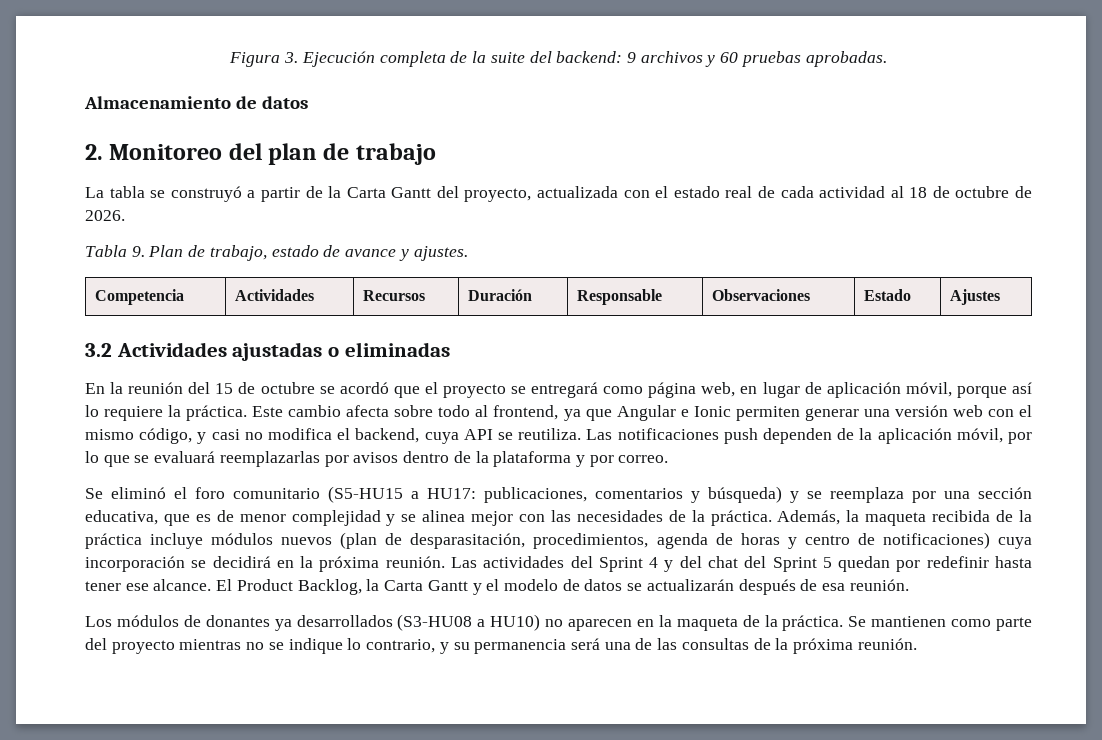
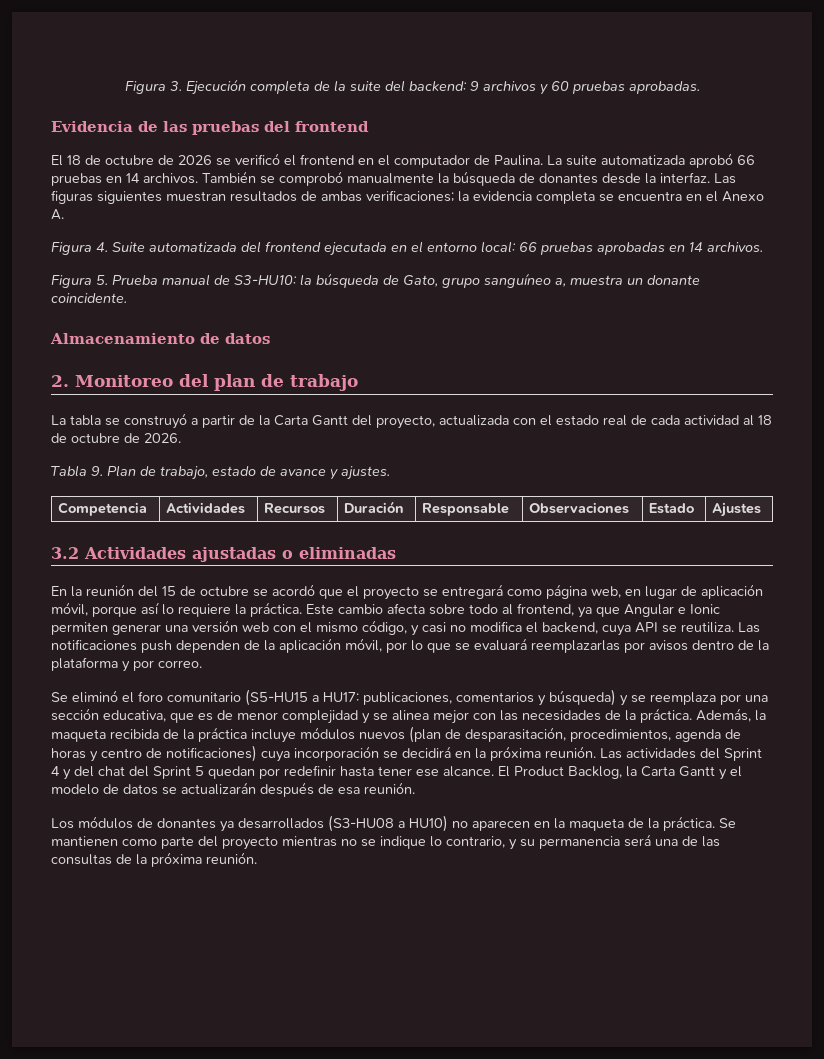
+ Evidencia de las pruebas del frontend
+ El 18 de octubre de 2026 se verificó el frontend en el computador de Paulina. La suite automatizada aprobó 66 pruebas en 14 archivos. También se comprobó manualmente la búsqueda de donantes desde la interfaz. Las figuras siguientes muestran resultados de ambas verificaciones; la evidencia completa se encuentra en el Anexo A.
+ Figura 4. Suite automatizada del frontend ejecutada en el entorno local: 66 pruebas aprobadas en 14 archivos.
+ Figura 5. Prueba manual de S3-HU10: la búsqueda de Gato, grupo sanguíneo a, muestra un donante coincidente.

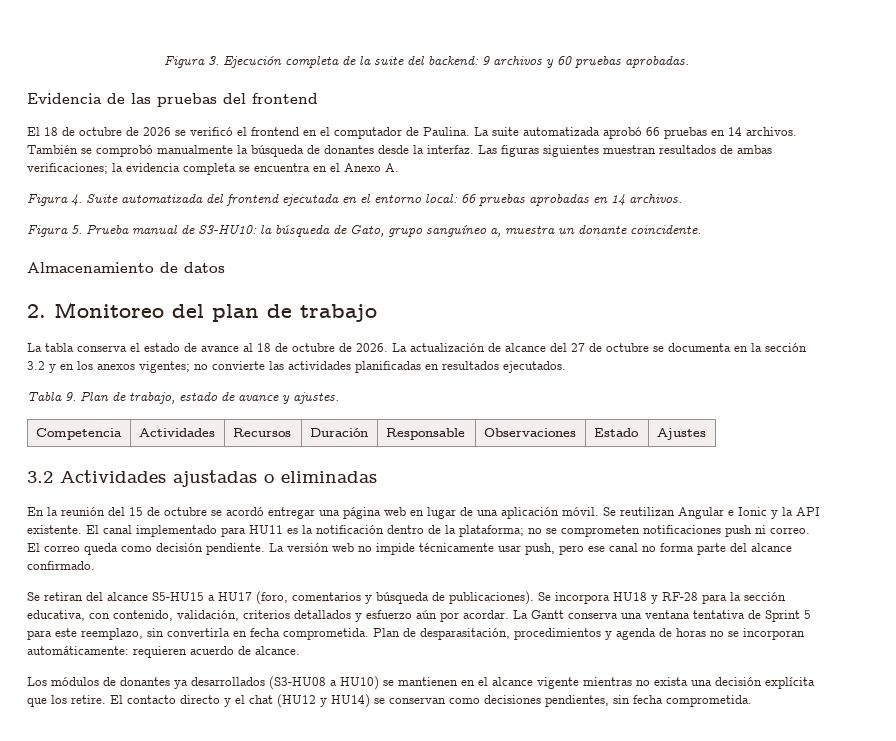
- La tabla se construyó a partir de la Carta Gantt del proyecto, actualizada con el estado real de cada actividad al 18 de octubre de 2026.
+ La tabla conserva el estado de avance al 18 de octubre de 2026. La actualización de alcance del 27 de octubre se documenta en la sección 3.2 y en los anexos vigentes; no convierte las actividades planificadas en resultados ejecutados.
- En la reunión del 15 de octubre se acordó que el proyecto se entregará como página web, en lugar de aplicación móvil, porque así lo requiere la práctica. Este cambio afecta sobre todo al frontend, ya que Angular e Ionic permiten generar una versión web con el mismo código, y casi no modifica el backend, cuya API se reutiliza. Las notificaciones push dependen de la aplicación móvil, por lo que se evaluará reemplazarlas por avisos dentro de la plataforma y por correo.
- Se eliminó el foro comunitario (S5-HU15 a HU17: publicaciones, comentarios y búsqueda) y se reemplaza por una sección educativa, que es de menor complejidad y se alinea mejor con las necesidades de la práctica. Además, la maqueta recibida de la práctica incluye módulos nuevos (plan de desparasitación, procedimientos, agenda de horas y centro de notificaciones) cuya incorporación se decidirá en la próxima reunión. Las actividades del Sprint 4 y del chat del Sprint 5 quedan por redefinir hasta tener ese alcance. El Product Backlog, la Carta Gantt y el modelo de datos se actualizarán después de esa reunión.
+ En la reunión del 15 de octubre se acordó entregar una página web en lugar de una aplicación móvil. Se reutilizan Angular e Ionic y la API existente. El canal implementado para HU11 es la notificación dentro de la plataforma; no se comprometen notificaciones push ni correo. El correo queda como decisión pendiente. La versión web no impide técnicamente usar push, pero ese canal no forma parte del alcance confirmado.
+ Se retiran del alcance S5-HU15 a HU17 (foro, comentarios y búsqueda de publicaciones). Se incorpora HU18 y RF-28 para la sección educativa, con contenido, validación, criterios detallados y esfuerzo aún por acordar. La Gantt conserva una ventana tentativa de Sprint 5 para este reemplazo, sin convertirla en fecha comprometida. Plan de desparasitación, procedimientos y agenda de horas no se incorporan automáticamente: requieren acuerdo de alcance.
- Los módulos de donantes ya desarrollados (S3-HU08 a HU10) no aparecen en la maqueta de la práctica. Se mantienen como parte del proyecto mientras no se indique lo contrario, y su permanencia será una de las consultas de la próxima reunión.
+ Los módulos de donantes ya desarrollados (S3-HU08 a HU10) se mantienen en el alcance vigente mientras no exista una decisión explícita que los retire. El contacto directo y el chat (HU12 y HU14) se conservan como decisiones pendientes, sin fecha comprometida.

